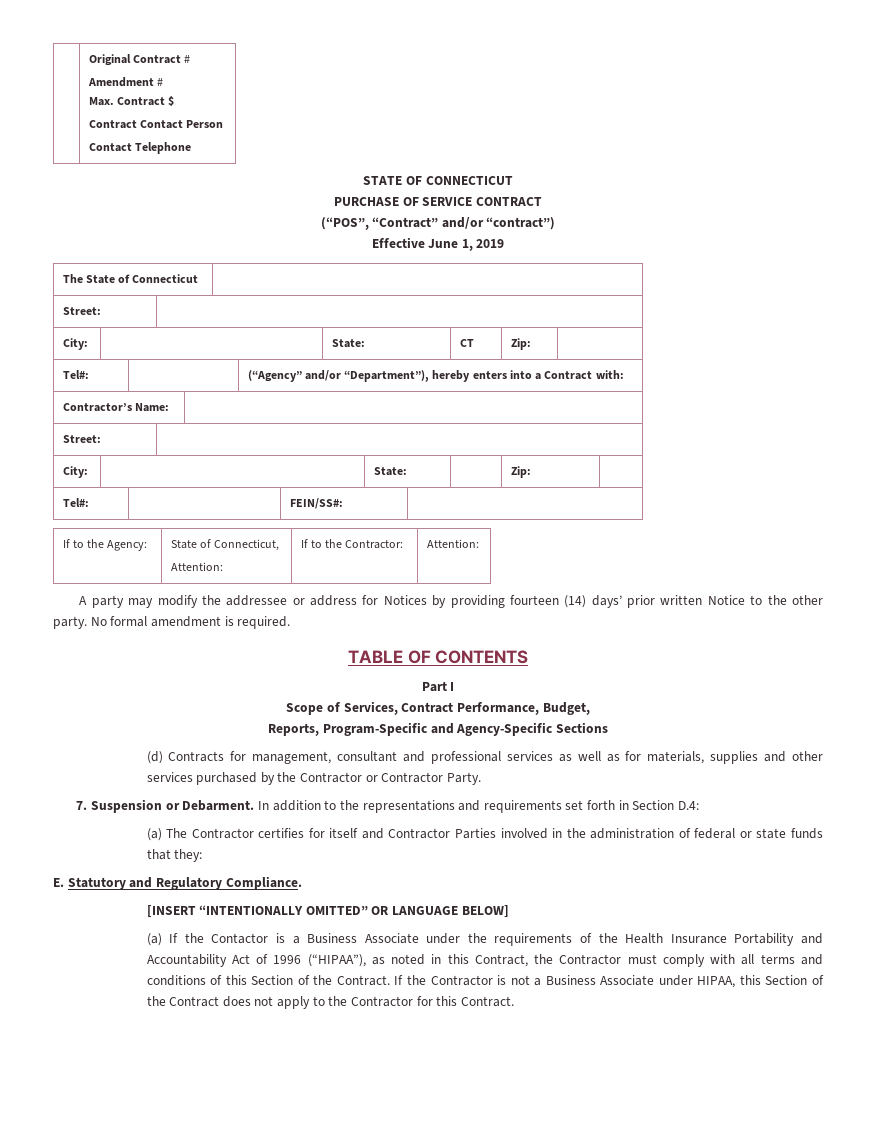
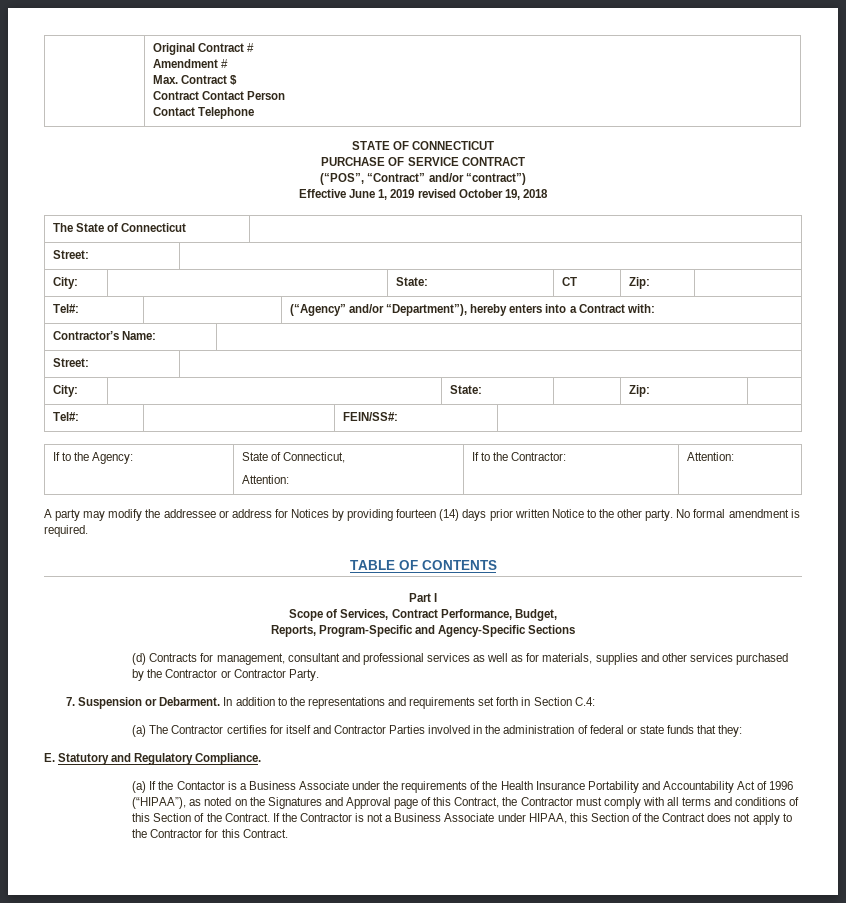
- Effective June 1, 2019
+ Effective June 1, 2019 revised October 19, 2018
- A party may modify the addressee or address for Notices by providing fourteen (14) days’ prior written Notice to the other party.
+ A party may modify the addressee or address for Notices by providing fourteen (14) days prior written Notice to the other party.
- In addition to the representations and requirements set forth in Section D.4:
+ In addition to the representations and requirements set forth in Section C.4:
- [INSERT “INTENTIONALLY OMITTED” OR LANGUAGE BELOW]
- (a) If the Contactor is a Business Associate under the requirements of the Health Insurance Portability and Accountability Act of 1996 (“HIPAA”), as noted in this Contract, the Contractor must comply with all terms and conditions of this Section of the Contract.
+ (a) If the Contactor is a Business Associate under the requirements of the Health Insurance Portability and Accountability Act of 1996 (“HIPAA”), as noted on the Signatures and Approval page of this Contract, the Contractor must comply with all terms and conditions of this Section of the Contract.

